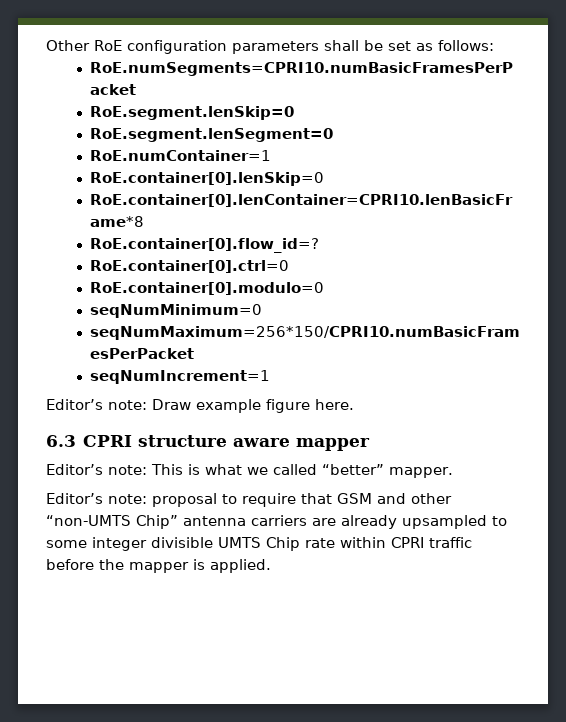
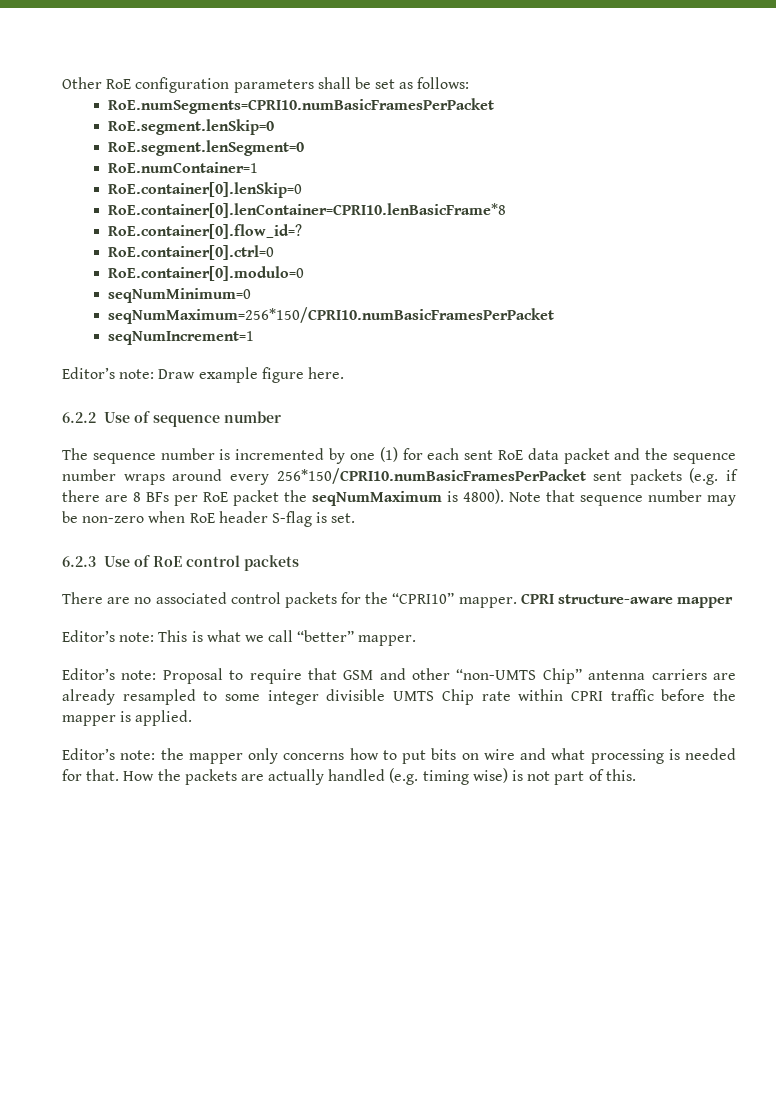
- 6.3 CPRI structure aware mapper
+ 6.2.2 Use of sequence number
+ The sequence number is incremented by one (1) for each sent RoE data packet and the sequence number wraps around every 256*150/CPRI10.numBasicFramesPerPacket sent packets (e.g. if there are 8 BFs per RoE packet the seqNumMaximum is 4800). Note that sequence number may be non-zero when RoE header S-flag is set.
+ 6.2.3 Use of RoE control packets
+ There are no associated control packets for the “CPRI10” mapper. CPRI structure-aware mapper
- Editor’s note: This is what we called “better” mapper.
+ Editor’s note: This is what we call “better” mapper.
- Editor’s note: proposal to require that GSM and other “non-UMTS Chip” antenna carriers are already upsampled to some integer divisible UMTS Chip rate within CPRI traffic before the mapper is applied.
+ Editor’s note: Proposal to require that GSM and other “non-UMTS Chip” antenna carriers are already resampled to some integer divisible UMTS Chip rate within CPRI traffic before the mapper is applied.
+ Editor’s note: the mapper only concerns how to put bits on wire and what processing is needed for that. How the packets are actually handled (e.g. timing wise) is not part of this.

